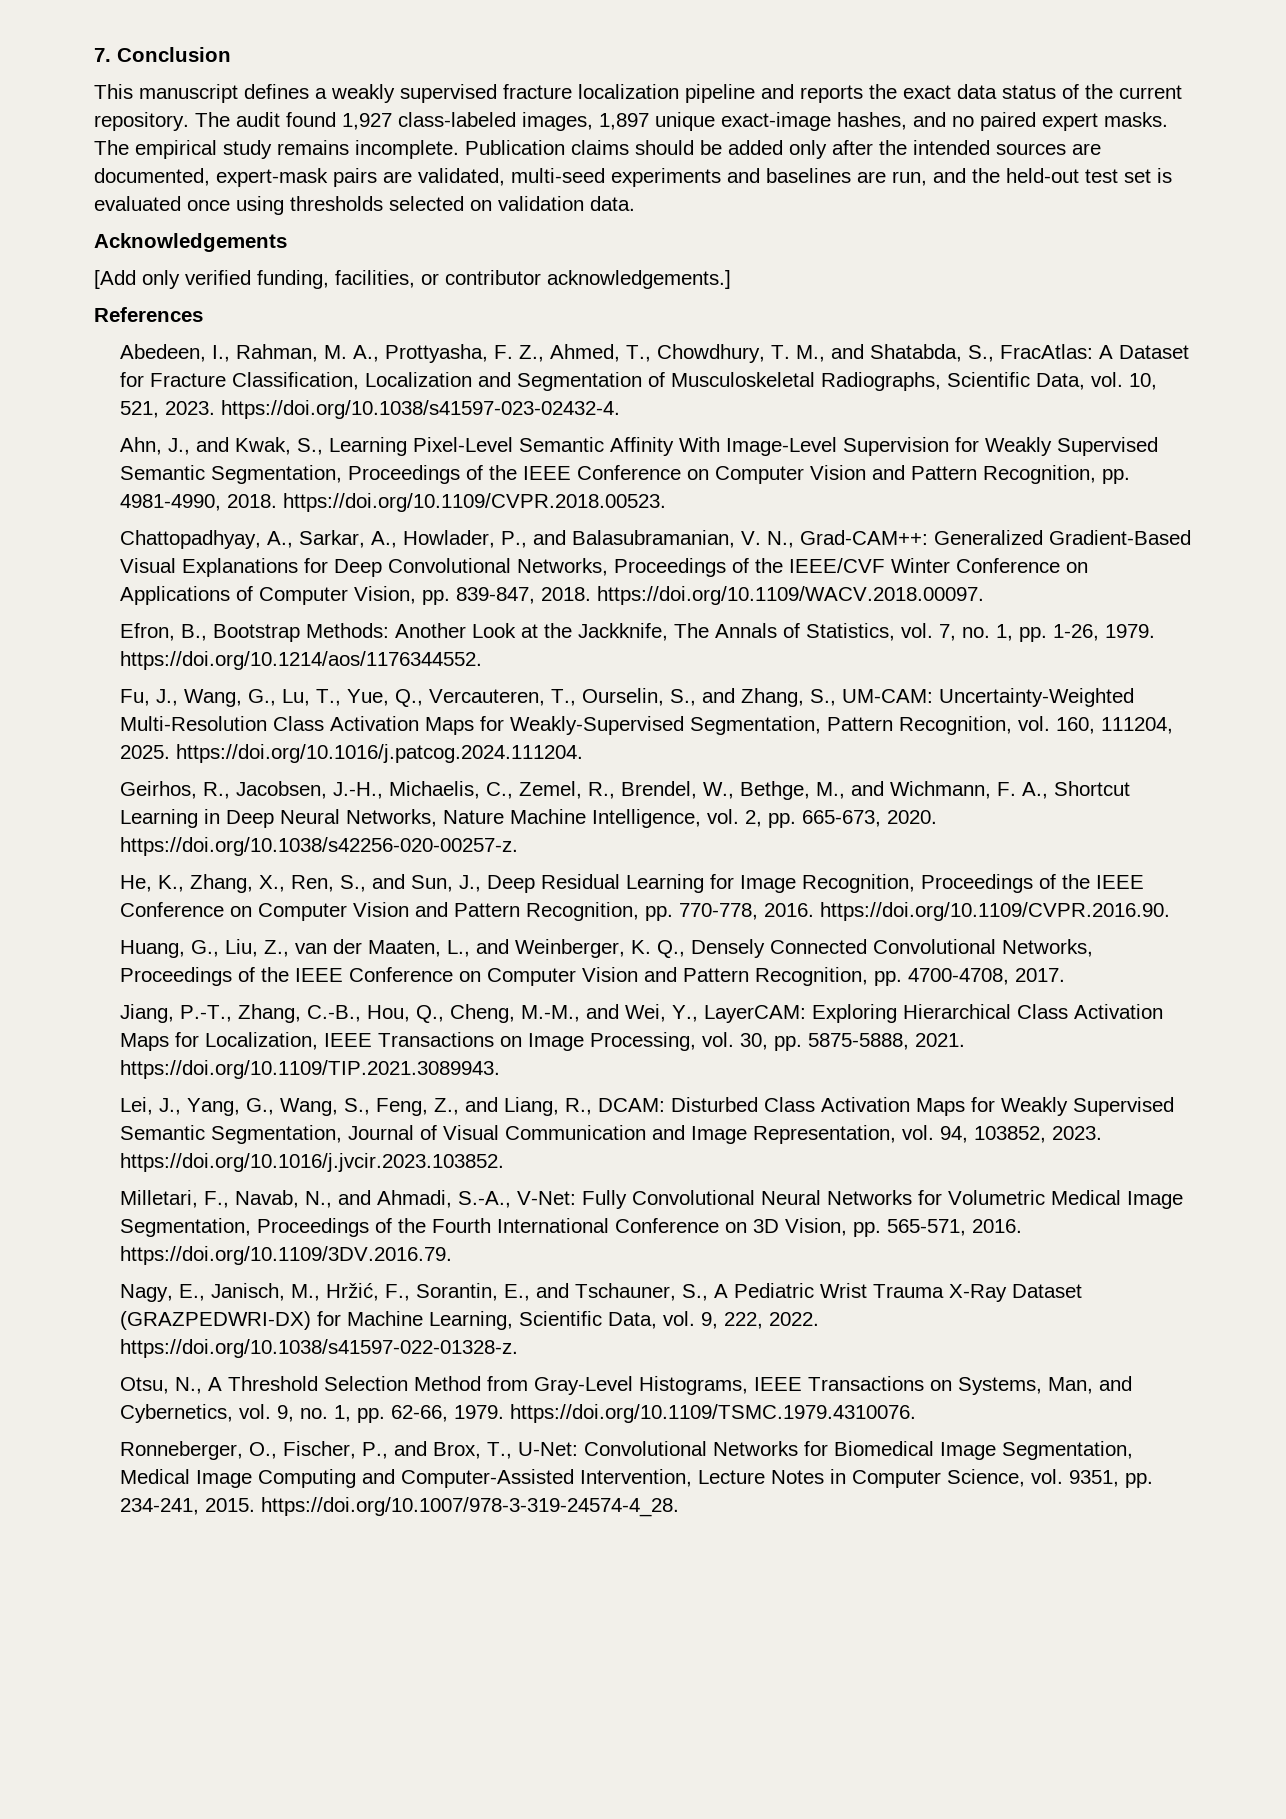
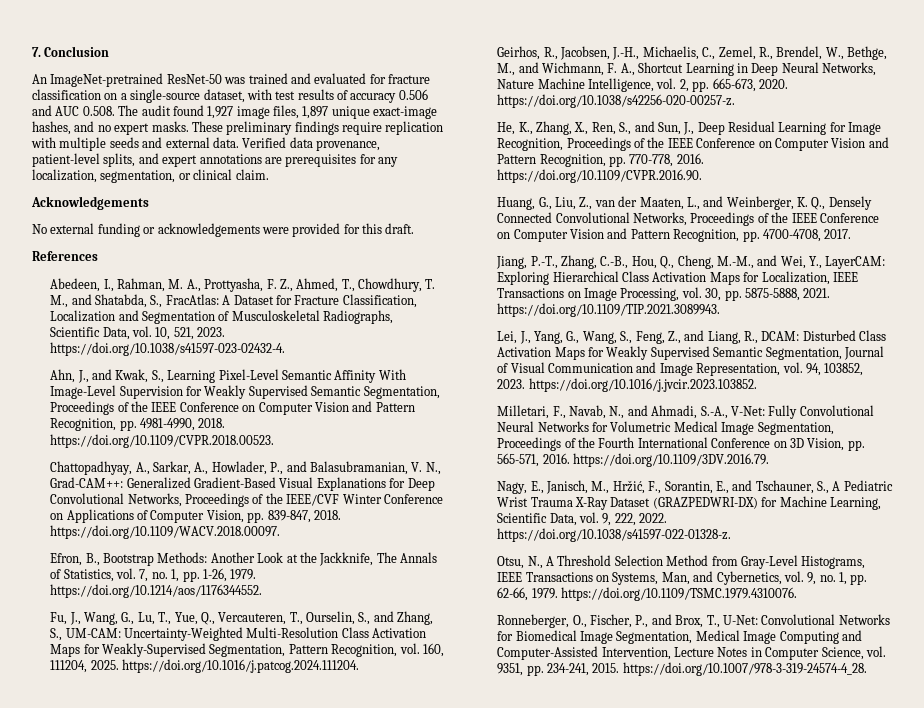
- This manuscript defines a weakly supervised fracture localization pipeline and reports the exact data status of the current repository. The audit found 1,927 class-labeled images, 1,897 unique exact-image hashes, and no paired expert masks.
+ An ImageNet-pretrained ResNet-50 was trained and evaluated for fracture classification on a single-source dataset, with test results of accuracy 0.506 and AUC 0.508. The audit found 1,927 image files, 1,897 unique exact-image hashes, and no expert masks.
- The empirical study remains incomplete. Publication claims should be added only after the intended sources are documented, expert-mask pairs are validated, multi-seed experiments and baselines are run, and the held-out test set is evaluated once using thresholds selected on validation data.
+ These preliminary findings require replication with multiple seeds and external data. Verified data provenance, patient-level splits, and expert annotations are prerequisites for any localization, segmentation, or clinical claim.
  Acknowledgements
- [Add only verified funding, facilities, or contributor acknowledgements.]
+ No external funding or acknowledgements were provided for this draft.

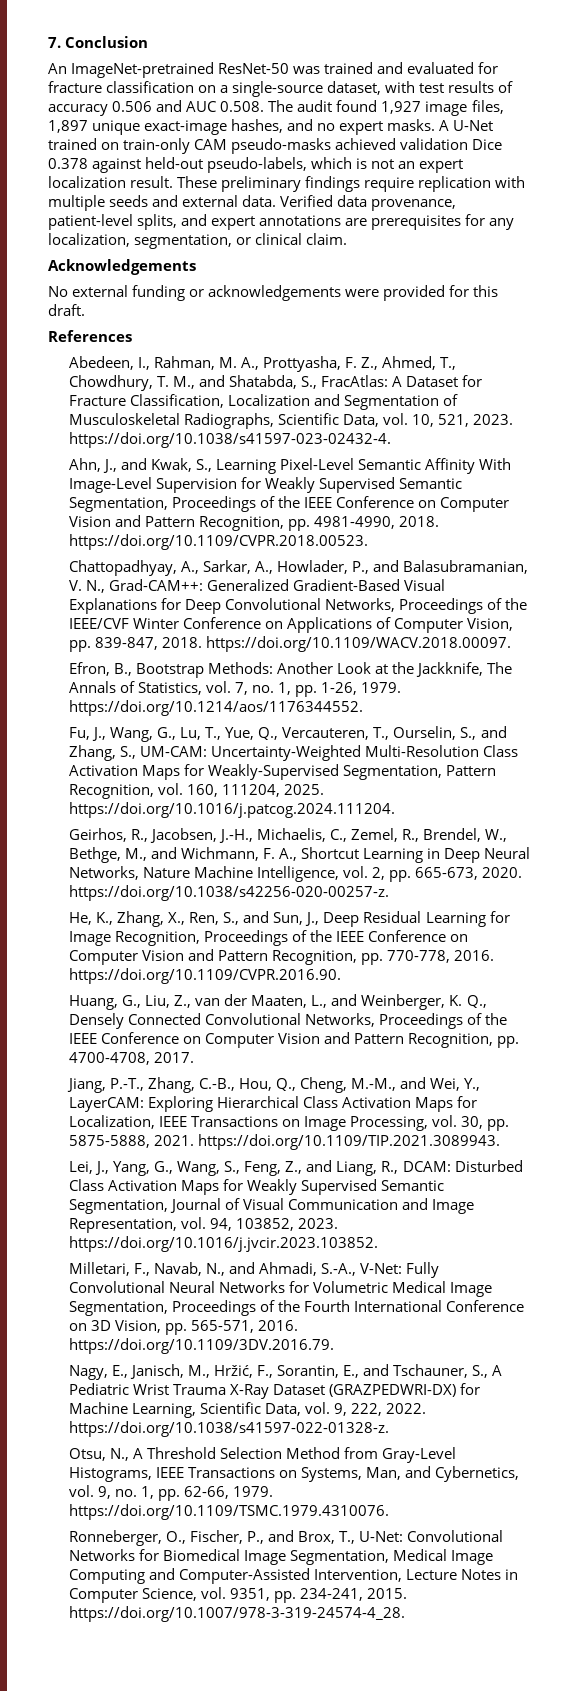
+ A U-Net trained on train-only CAM pseudo-masks achieved validation Dice 0.378 against held-out pseudo-labels, which is not an expert localization result.

